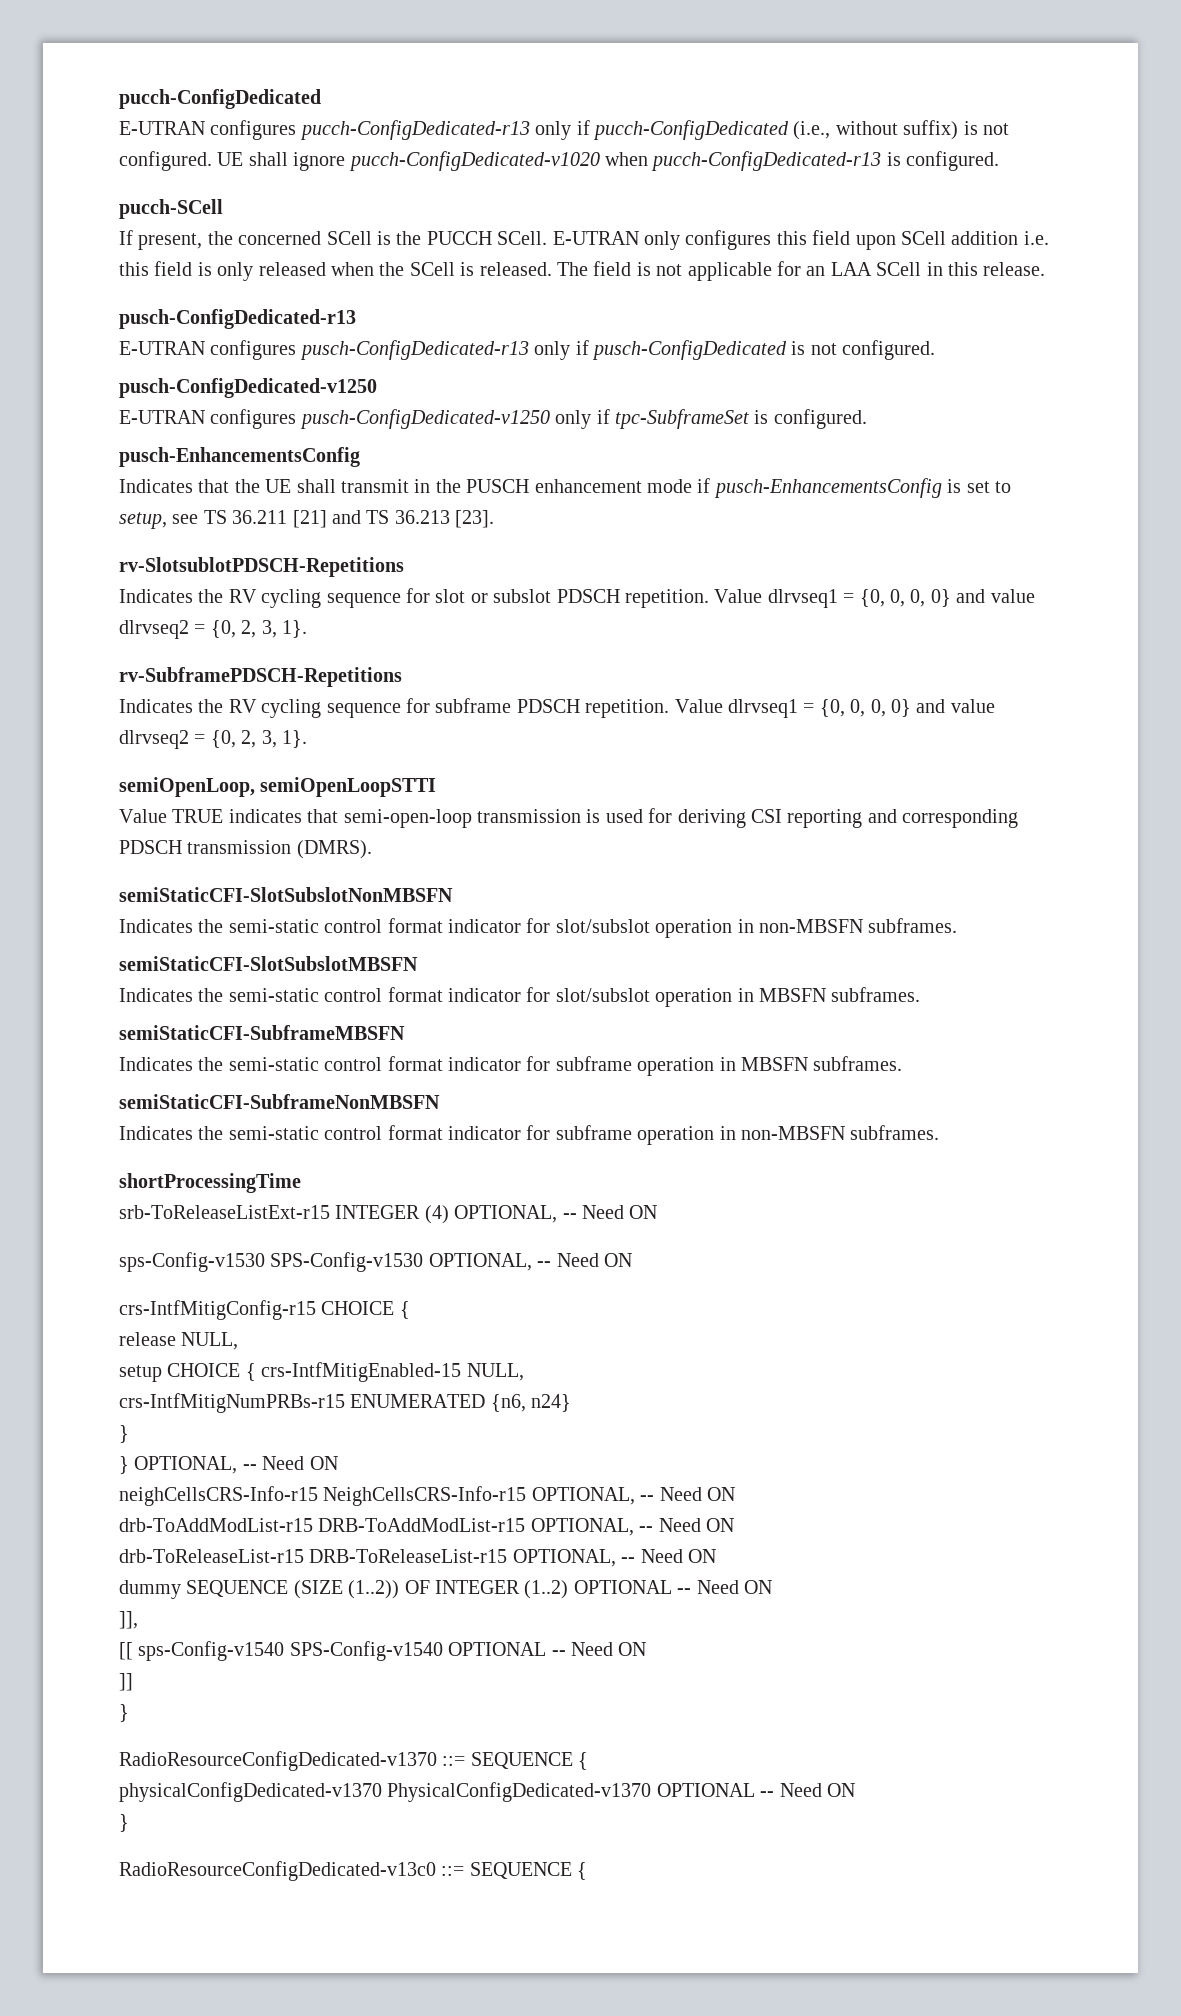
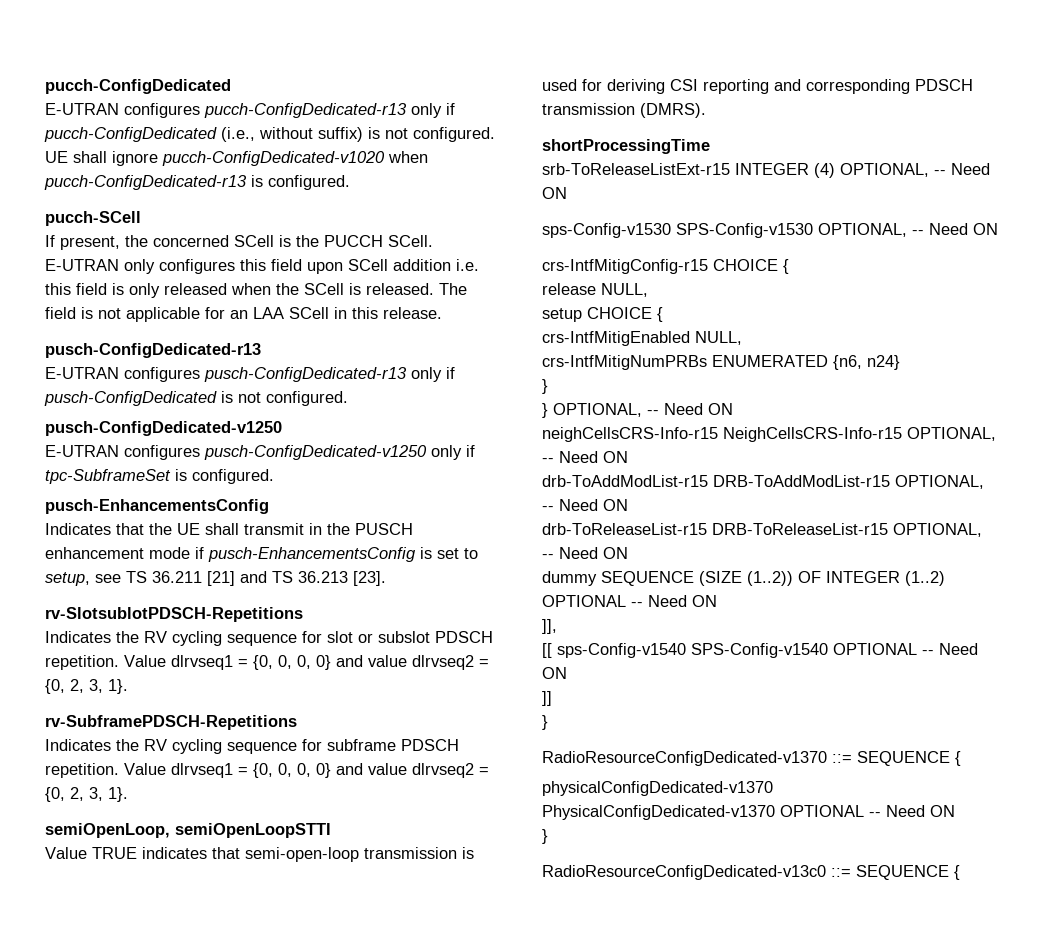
- semiStaticCFI-SlotSubslotNonMBSFN
- Indicates the semi-static control format indicator for slot/subslot operation in non-MBSFN subframes.
- semiStaticCFI-SlotSubslotMBSFN
- Indicates the semi-static control format indicator for slot/subslot operation in MBSFN subframes.
- semiStaticCFI-SubframeMBSFN
- Indicates the semi-static control format indicator for subframe operation in MBSFN subframes.
- semiStaticCFI-SubframeNonMBSFN
- Indicates the semi-static control format indicator for subframe operation in non-MBSFN subframes.
- setup CHOICE { crs-IntfMitigEnabled-15 NULL,
- crs-IntfMitigNumPRBs-r15 ENUMERATED {n6, n24}
+ setup CHOICE {
+ crs-IntfMitigEnabled NULL,
+ crs-IntfMitigNumPRBs ENUMERATED {n6, n24}

